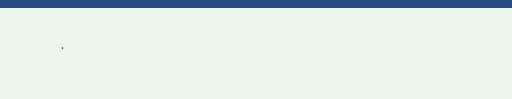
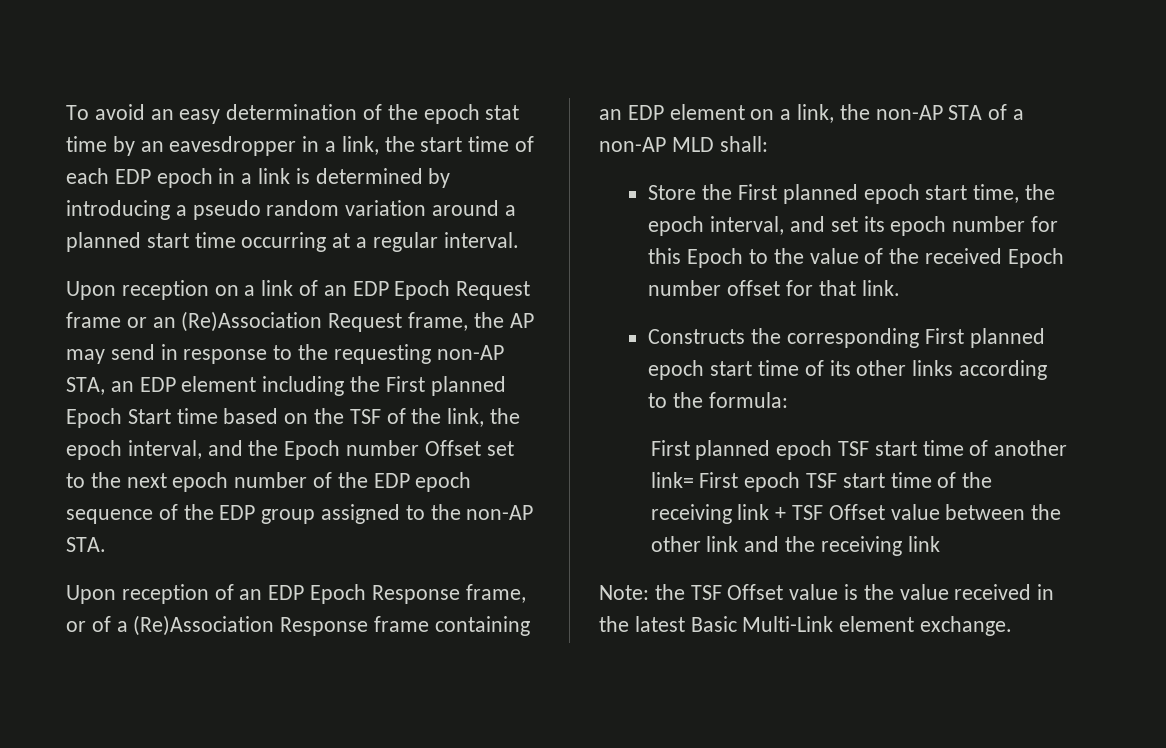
- .
+ To avoid an easy determination of the epoch stat time by an eavesdropper in a link, the start time of each EDP epoch in a link is determined by introducing a pseudo random variation around a planned start time occurring at a regular interval.
+ Upon reception on a link of an EDP Epoch Request frame or an (Re)Association Request frame, the AP may send in response to the requesting non-AP STA, an EDP element including the First planned Epoch Start time based on the TSF of the link, the epoch interval, and the Epoch number Offset set to the next epoch number of the EDP epoch sequence of the EDP group assigned to the non-AP STA.
+ Upon reception of an EDP Epoch Response frame, or of a (Re)Association Response frame containing an EDP element on a link, the non-AP STA of a non-AP MLD shall:
+ Store the First planned epoch start time, the epoch interval, and set its epoch number for this Epoch to the value of the received Epoch number offset for that link.
+ Constructs the corresponding First planned epoch start time of its other links according to the formula:
+ First planned epoch TSF start time of another link= First epoch TSF start time of the receiving link + TSF Offset value between the other link and the receiving link
+ Note: the TSF Offset value is the value received in the latest Basic Multi-Link element exchange.

